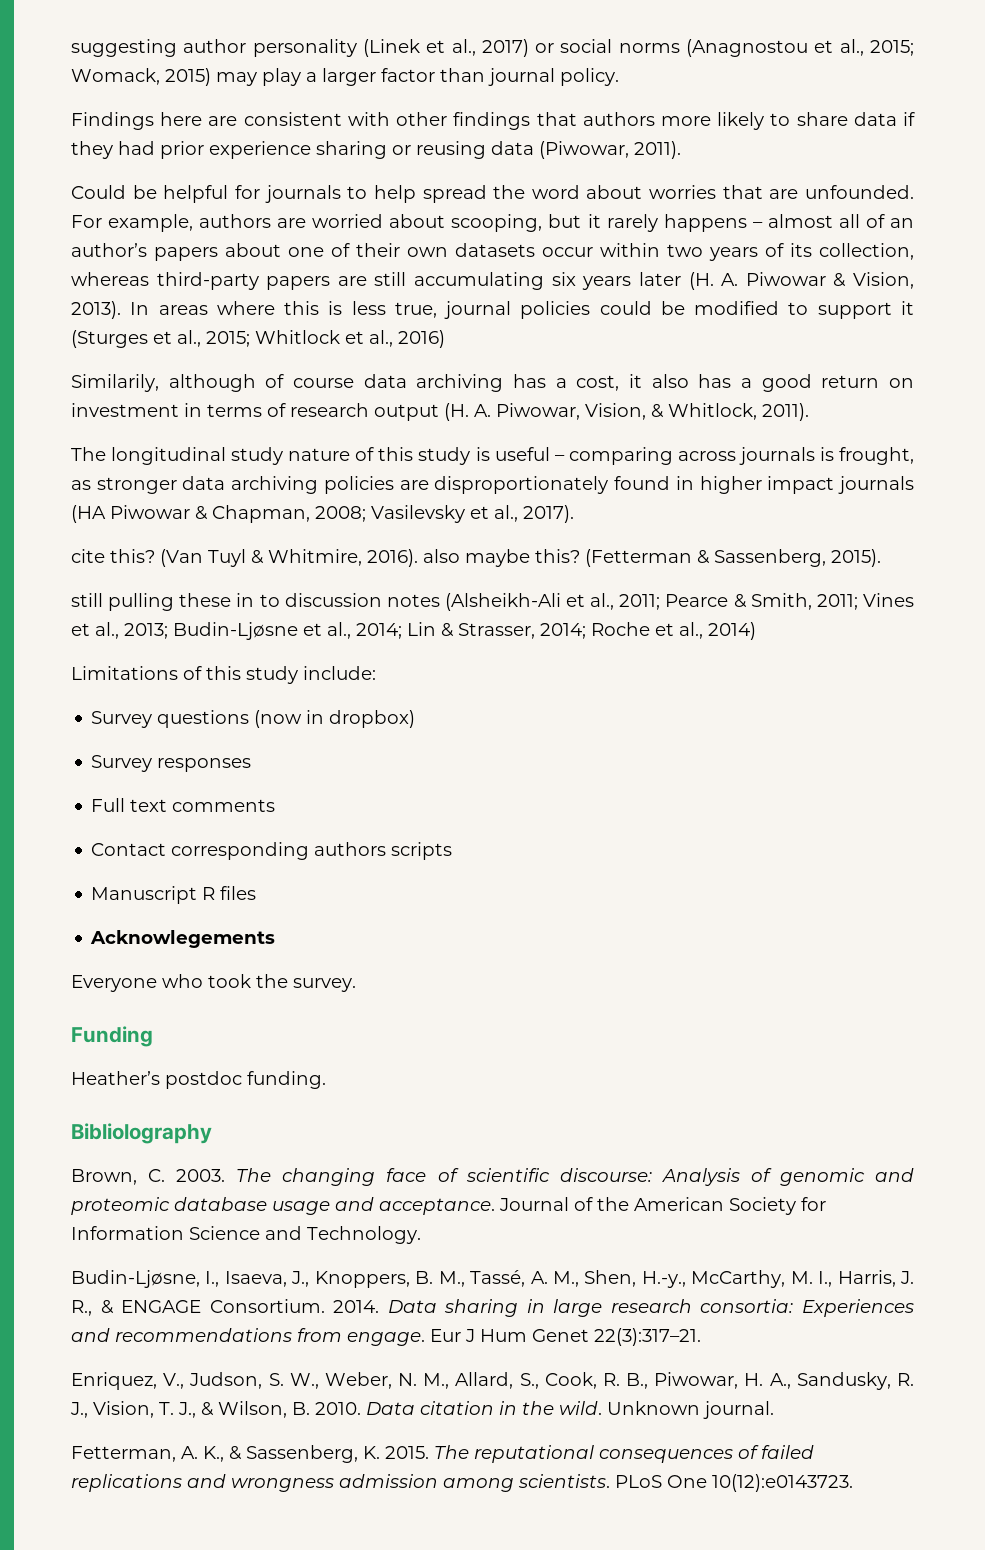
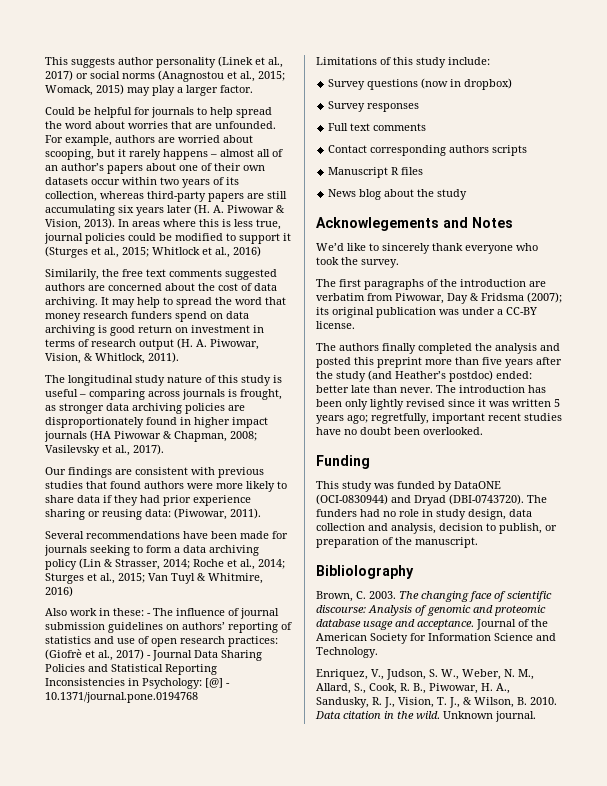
- suggesting author personality (Linek et al., 2017) or social norms (Anagnostou et al., 2015; Womack, 2015) may play a larger factor than journal policy.
- Findings here are consistent with other findings that authors more likely to share data if they had prior experience sharing or reusing data (Piwowar, 2011).
+ This suggests author personality (Linek et al., 2017) or social norms (Anagnostou et al., 2015; Womack, 2015) may play a larger factor.
- Similarily, although of course data archiving has a cost, it also has a good return on investment in terms of research output (H. A. Piwowar, Vision, & Whitlock, 2011).
+ Similarily, the free text comments suggested authors are concerned about the cost of data archiving. It may help to spread the word that money research funders spend on data archiving is good return on investment in terms of research output (H. A. Piwowar, Vision, & Whitlock, 2011).
- cite this? (Van Tuyl & Whitmire, 2016). also maybe this? (Fetterman & Sassenberg, 2015).
- still pulling these in to discussion notes (Alsheikh-Ali et al., 2011; Pearce & Smith, 2011; Vines et al., 2013; Budin-Ljøsne et al., 2014; Lin & Strasser, 2014; Roche et al., 2014)
+ Our findings are consistent with previous studies that found authors were more likely to share data if they had prior experience sharing or reusing data: (Piwowar, 2011).
+ Several recommendations have been made for journals seeking to form a data archiving policy (Lin & Strasser, 2014; Roche et al., 2014; Sturges et al., 2015; Van Tuyl & Whitmire, 2016)
+ Also work in these: - The influence of journal submission guidelines on authors’ reporting of statistics and use of open research practices: (Giofrè et al., 2017) - Journal Data Sharing Policies and Statistical Reporting Inconsistencies in Psychology: [@] - 10.1371/journal.pone.0194768
- Acknowlegements
- Everyone who took the survey.
+ News blog about the study
+ Acknowlegements and Notes
+ We’d like to sincerely thank everyone who took the survey.
+ The first paragraphs of the introduction are verbatim from Piwowar, Day & Fridsma (2007); its original publication was under a CC-BY license.
+ The authors finally completed the analysis and posted this preprint more than five years after the study (and Heather’s postdoc) ended: better late than never. The introduction has been only lightly revised since it was written 5 years ago; regretfully, important recent studies have no doubt been overlooked.
  Funding
- Heather’s postdoc funding.
+ This study was funded by DataONE (OCI-0830944) and Dryad (DBI-0743720). The funders had no role in study design, data collection and analysis, decision to publish, or preparation of the manuscript.
- Budin-Ljøsne, I., Isaeva, J., Knoppers, B. M., Tassé, A. M., Shen, H.-y., McCarthy, M. I., Harris, J. R., & ENGAGE Consortium. 2014. Data sharing in large research consortia: Experiences and recommendations from engage. Eur J Hum Genet 22(3):317–21.
- Fetterman, A. K., & Sassenberg, K. 2015. The reputational consequences of failed replications and wrongness admission among scientists. PLoS One 10(12):e0143723.

